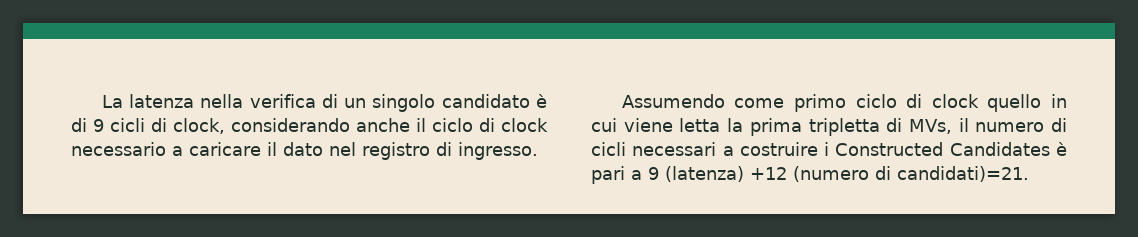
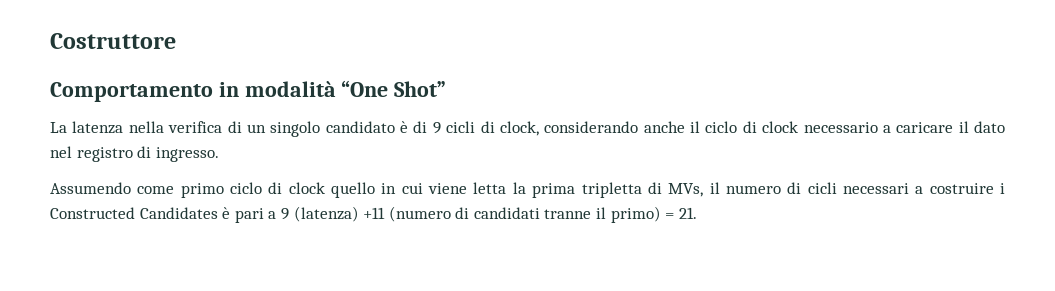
+ Costruttore
+ Comportamento in modalità “One Shot”
- Assumendo come primo ciclo di clock quello in cui viene letta la prima tripletta di MVs, il numero di cicli necessari a costruire i Constructed Candidates è pari a 9 (latenza) +12 (numero di candidati)=21.
+ Assumendo come primo ciclo di clock quello in cui viene letta la prima tripletta di MVs, il numero di cicli necessari a costruire i Constructed Candidates è pari a 9 (latenza) +11 (numero di candidati tranne il primo) = 21.

